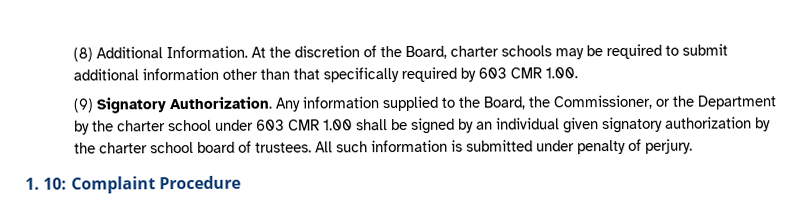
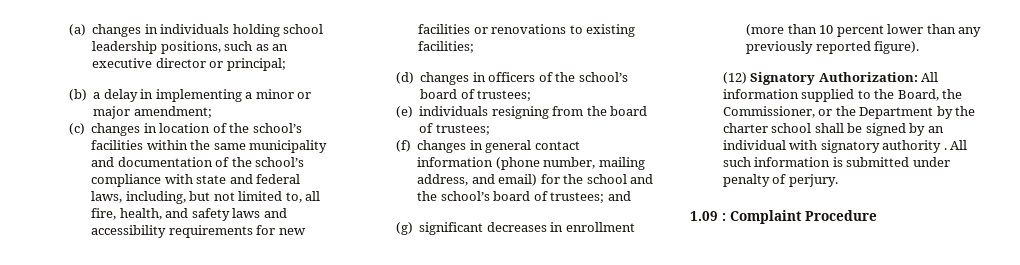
- (8) Additional Information. At the discretion of the Board, charter schools may be required to submit additional information other than that specifically required by 603 CMR 1.00.
- (9) Signatory Authorization. Any information supplied to the Board, the Commissioner, or the Department by the charter school under 603 CMR 1.00 shall be signed by an individual given signatory authorization by the charter school board of trustees.
+ (a) changes in individuals holding school leadership positions, such as an executive director or principal;
+ (b) a delay in implementing a minor or major amendment;
+ (c) changes in location of the school’s facilities within the same municipality and documentation of the school’s compliance with state and federal laws, including, but not limited to, all fire, health, and safety laws and accessibility requirements for new facilities or renovations to existing facilities;
+ (d) changes in officers of the school’s board of trustees;
+ (e) individuals resigning from the board of trustees;
+ (f) changes in general contact information (phone number, mailing address, and email) for the school and the school’s board of trustees; and
+ (g) significant decreases in enrollment (more than 10 percent lower than any previously reported figure).
+ (12) Signatory Authorization: All information supplied to the Board, the Commissioner, or the Department by the charter school shall be signed by an individual with signatory authority .
- 1. 10: Complaint Procedure
+ 1.09 : Complaint Procedure

